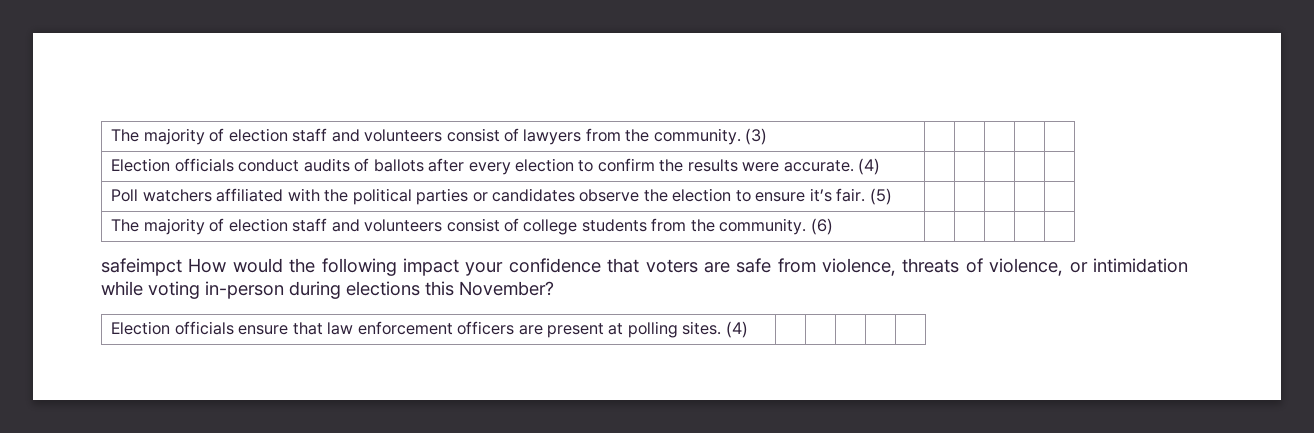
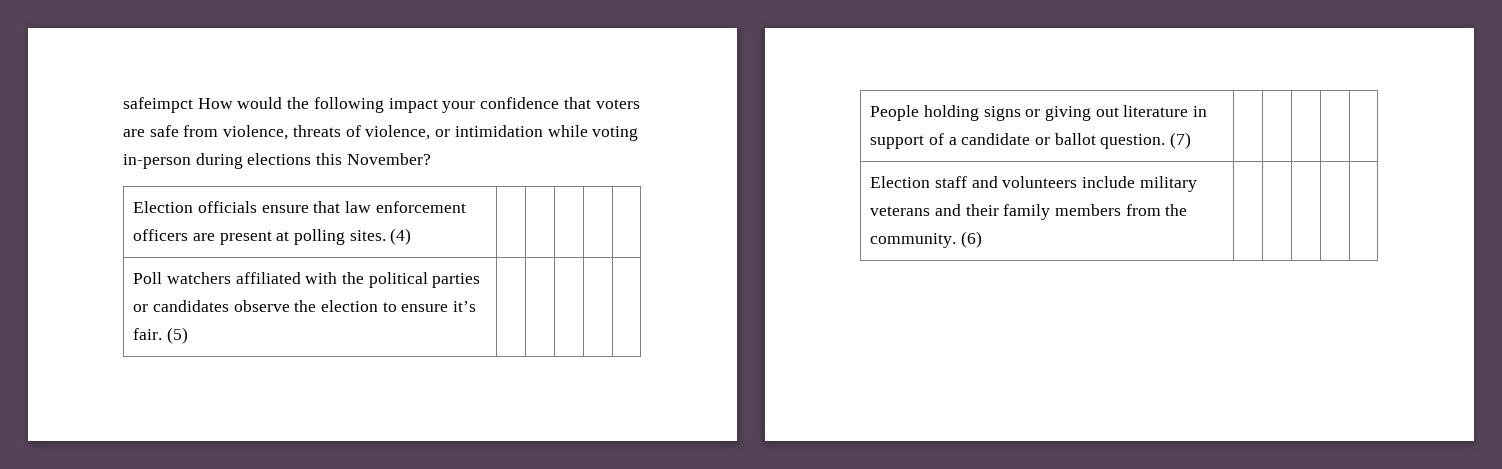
- The majority of election staff and volunteers consist of lawyers from the community. (3) | | | | |
- Election officials conduct audits of ballots after every election to confirm the results were accurate. (4) | | | | |
- Poll watchers affiliated with the political parties or candidates observe the election to ensure it’s fair. (5) | | | | |
- The majority of election staff and volunteers consist of college students from the community. (6) | | | | |
+ Poll watchers affiliated with the political parties or candidates observe the election to ensure it’s fair. (5) | | | | |
+ People holding signs or giving out literature in support of a candidate or ballot question. (7) | | | | |
+ Election staff and volunteers include military veterans and their family members from the community. (6) | | | | |

